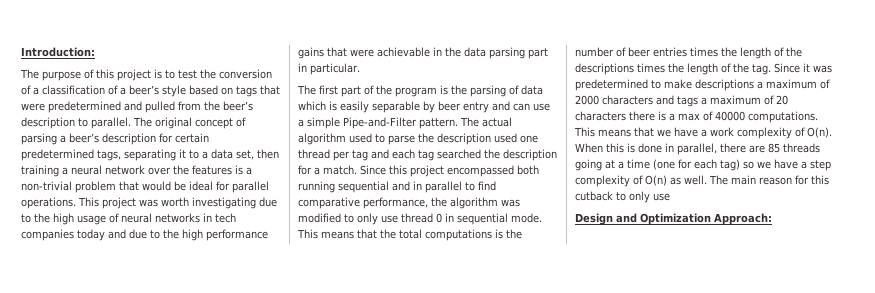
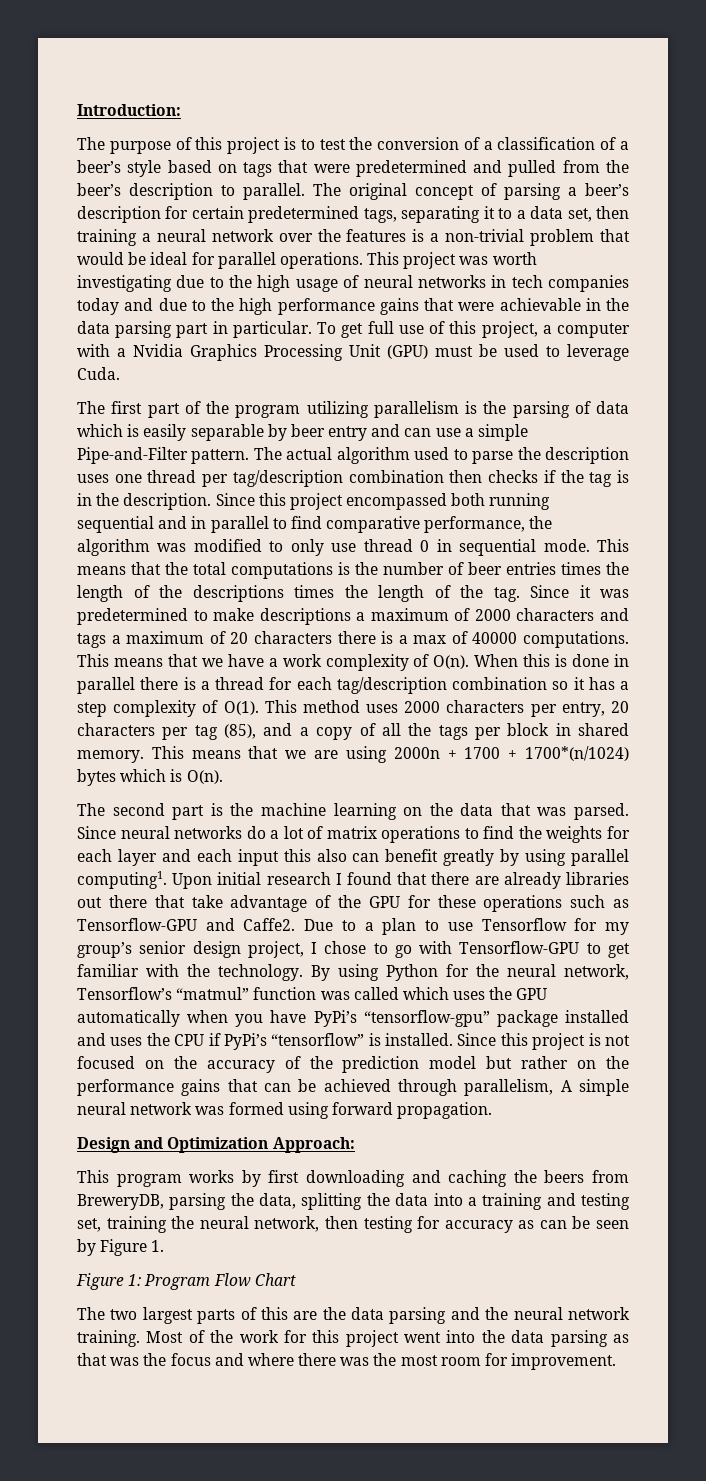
+ To get full use of this project, a computer with a Nvidia Graphics Processing Unit (GPU) must be used to leverage Cuda.
- The first part of the program is the parsing of data which is easily separable by beer entry and can use a simple Pipe-and-Filter pattern.
+ The first part of the program utilizing parallelism is the parsing of data which is easily separable by beer entry and can use a simple Pipe-and-Filter pattern.
- The actual algorithm used to parse the description used one thread per tag and each tag searched the description for a match.
+ The actual algorithm used to parse the description uses one thread per tag/description combination then checks if the tag is in the description.
- When this is done in parallel, there are 85 threads going at a time (one for each tag) so we have a step complexity of O(n) as well. The main reason for this cutback to only use
+ When this is done in parallel there is a thread for each tag/description combination so it has a step complexity of O(1). This method uses 2000 characters per entry, 20 characters per tag (85), and a copy of all the tags per block in shared memory. This means that we are using 2000n + 1700 + 1700*(n/1024) bytes which is O(n).
+ The second part is the machine learning on the data that was parsed. Since neural networks do a lot of matrix operations to find the weights for each layer and each input this also can benefit greatly by using parallel computing1. Upon initial research I found that there are already libraries out there that take advantage of the GPU for these operations such as Tensorflow-GPU and Caffe2. Due to a plan to use Tensorflow for my group’s senior design project, I chose to go with Tensorflow-GPU to get familiar with the technology. By using Python for the neural network, Tensorflow’s “matmul” function was called which uses the GPU automatically when you have PyPi’s “tensorflow-gpu” package installed and uses the CPU if PyPi’s “tensorflow” is installed. Since this project is not focused on the accuracy of the prediction model but rather on the performance gains that can be achieved through parallelism, A simple neural network was formed using forward propagation.
  Design and Optimization Approach:
+ This program works by first downloading and caching the beers from BreweryDB, parsing the data, splitting the data into a training and testing set, training the neural network, then testing for accuracy as can be seen by Figure 1.
+ Figure 1: Program Flow Chart
+ The two largest parts of this are the data parsing and the neural network training. Most of the work for this project went into the data parsing as that was the focus and where there was the most room for improvement.

